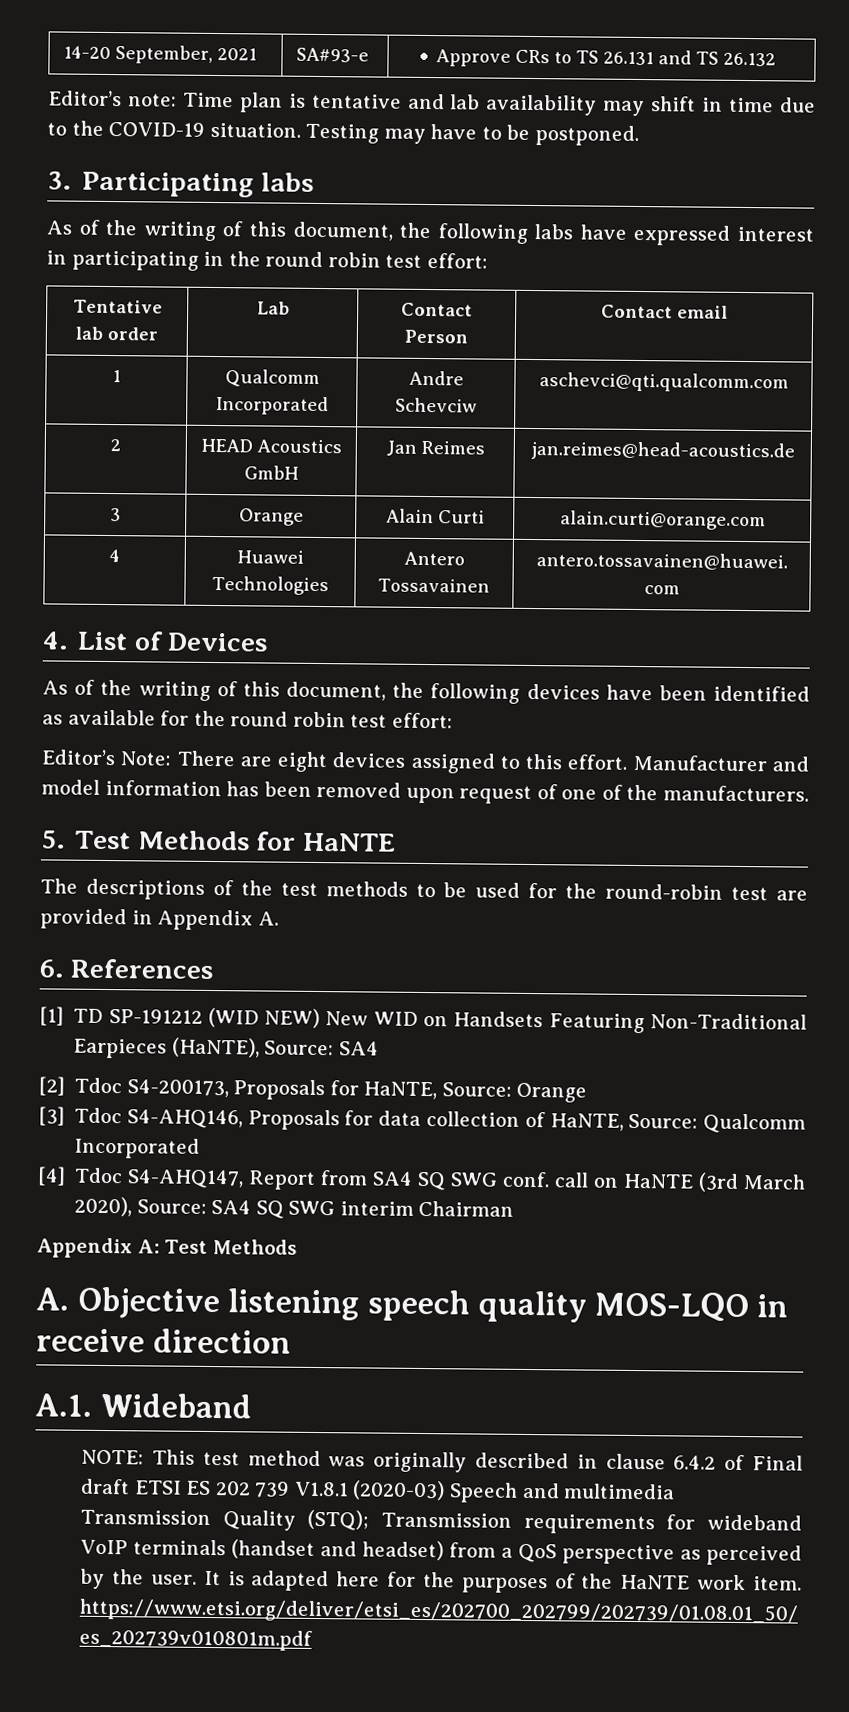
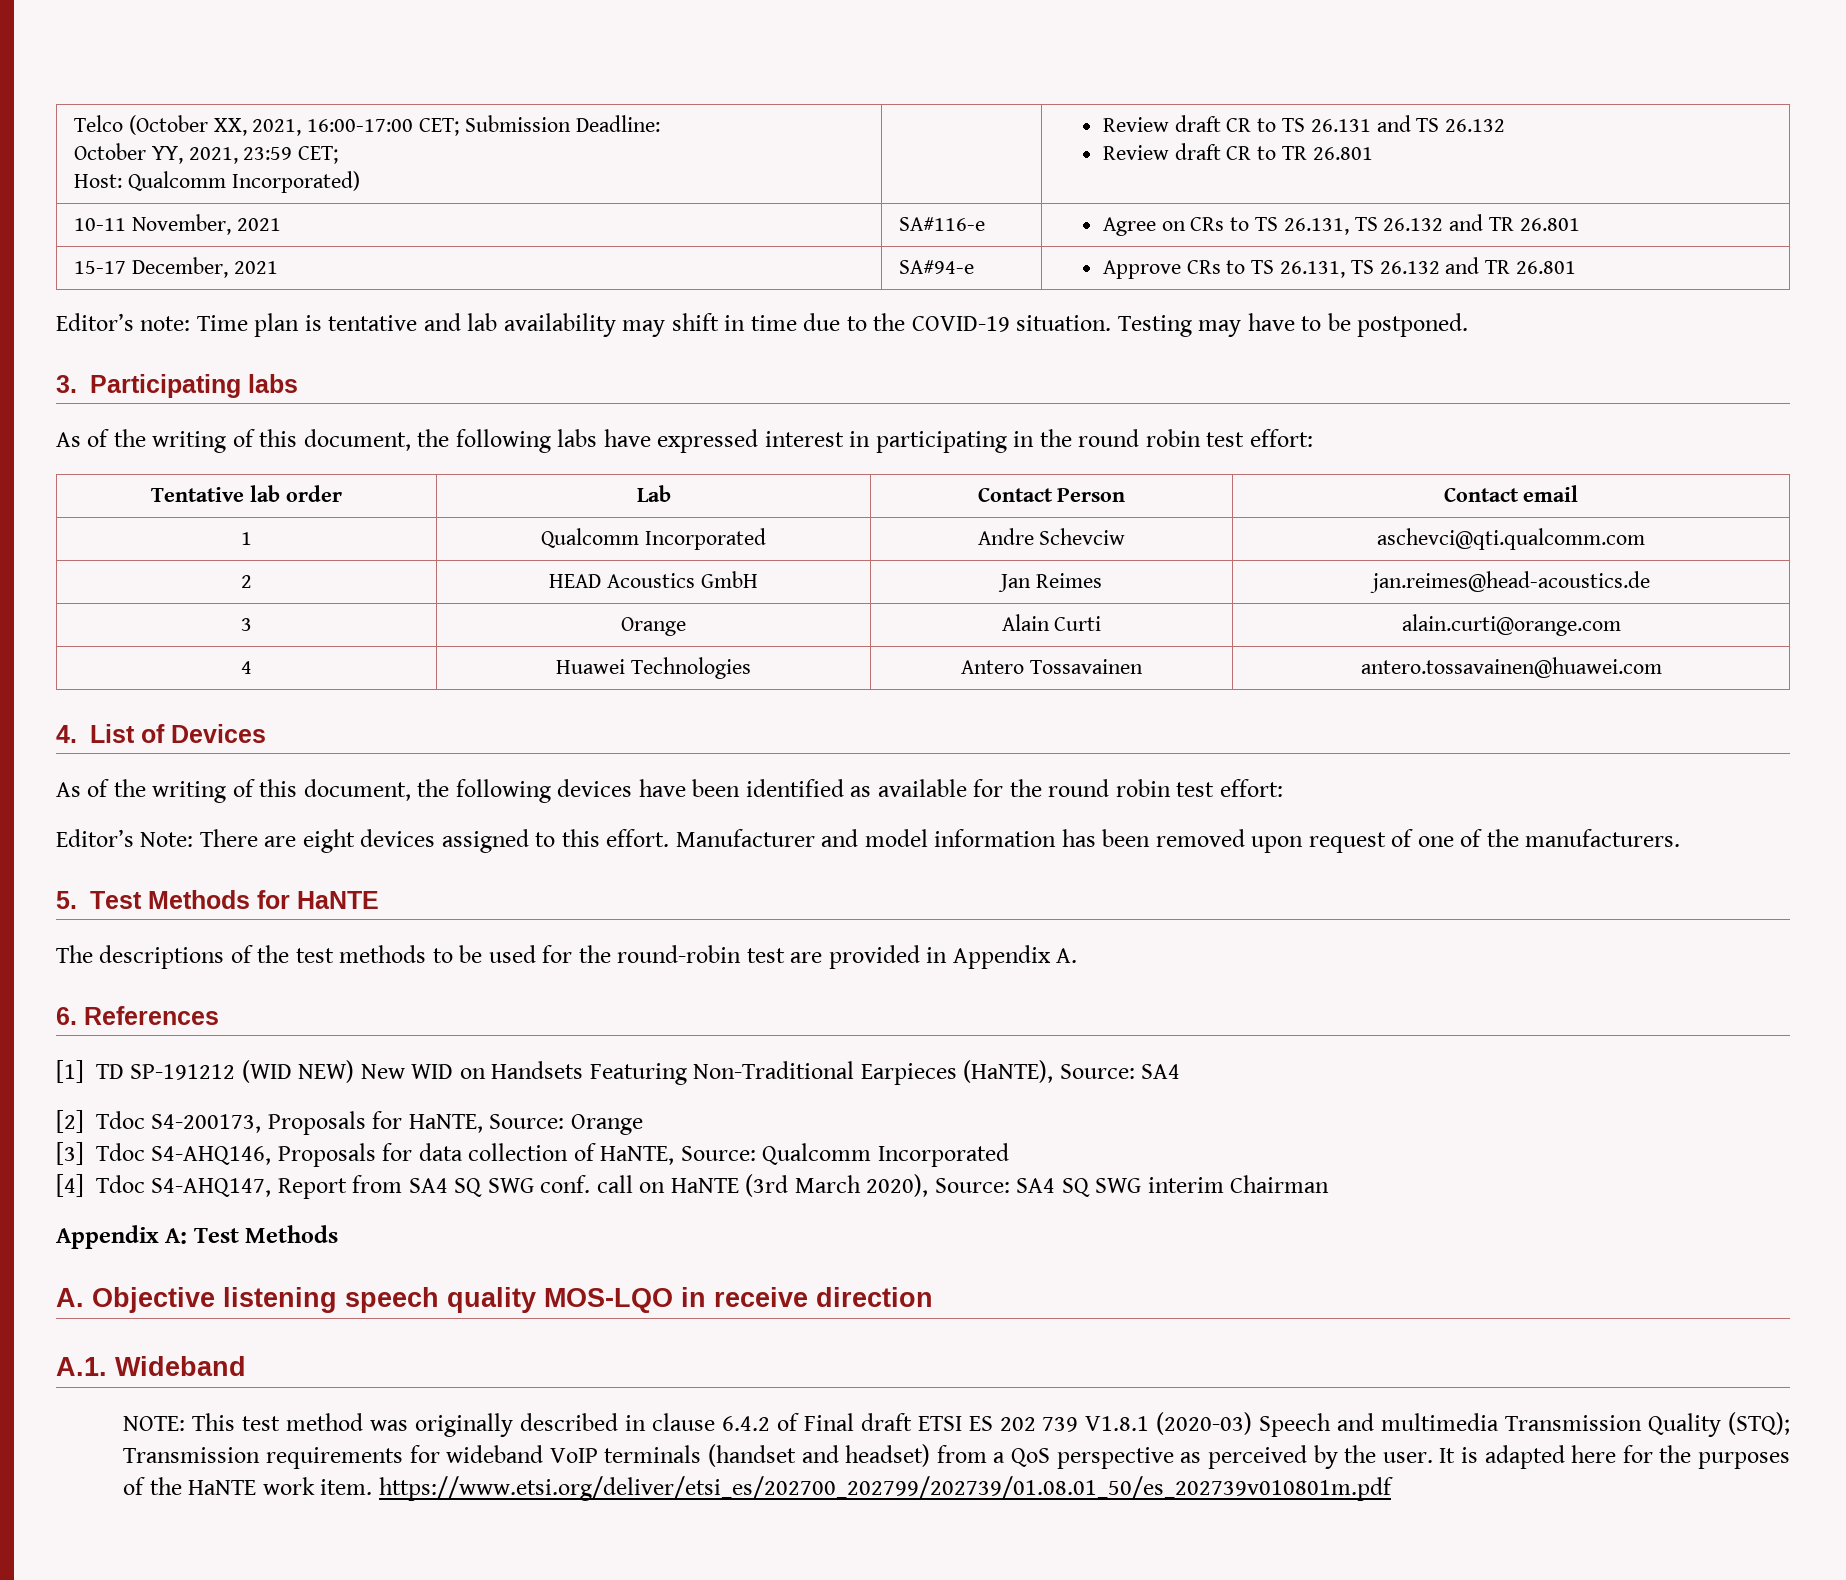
- 14-20 September, 2021 | SA#93-e | Approve CRs to TS 26.131 and TS 26.132
+ Telco (October XX, 2021, 16:00-17:00 CET; Submission Deadline:
+ October YY, 2021, 23:59 CET;
+ Host: Qualcomm Incorporated) | | Review draft CR to TS 26.131 and TS 26.132
+ Review draft CR to TR 26.801
+ 10-11 November, 2021 | SA#116-e | Agree on CRs to TS 26.131, TS 26.132 and TR 26.801
+ 15-17 December, 2021 | SA#94-e | Approve CRs to TS 26.131, TS 26.132 and TR 26.801

